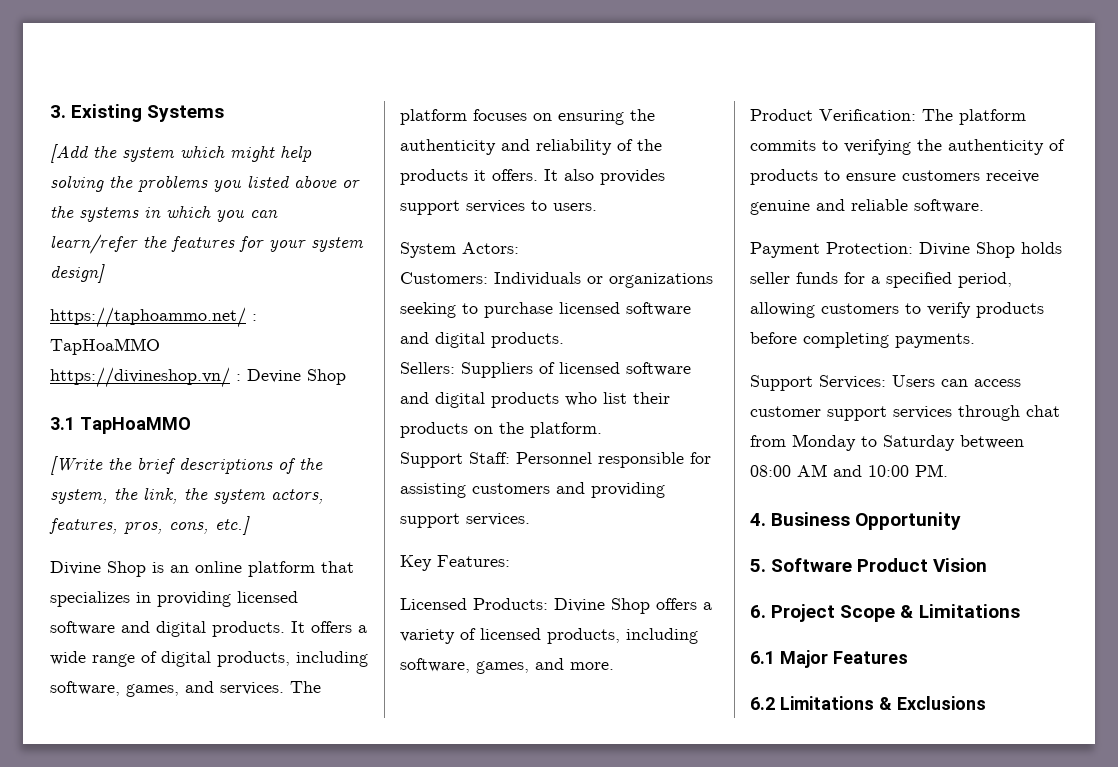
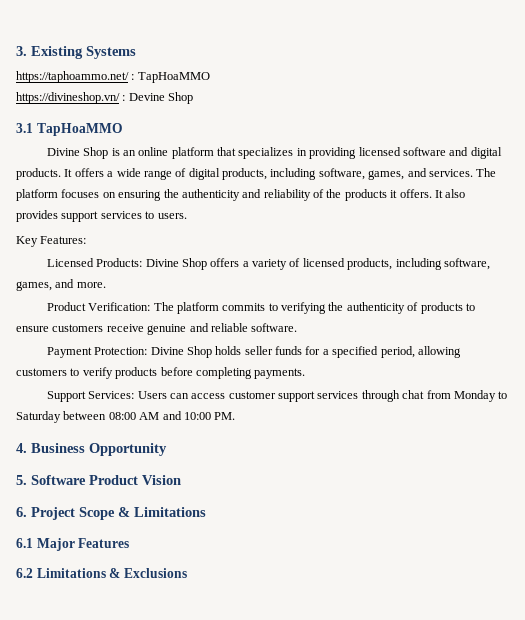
- [Add the system which might help solving the problems you listed above or the systems in which you can learn/refer the features for your system design]
- [Write the brief descriptions of the system, the link, the system actors, features, pros, cons, etc.]
- System Actors:
- Customers: Individuals or organizations seeking to purchase licensed software and digital products.
- Sellers: Suppliers of licensed software and digital products who list their products on the platform.
- Support Staff: Personnel responsible for assisting customers and providing support services.

